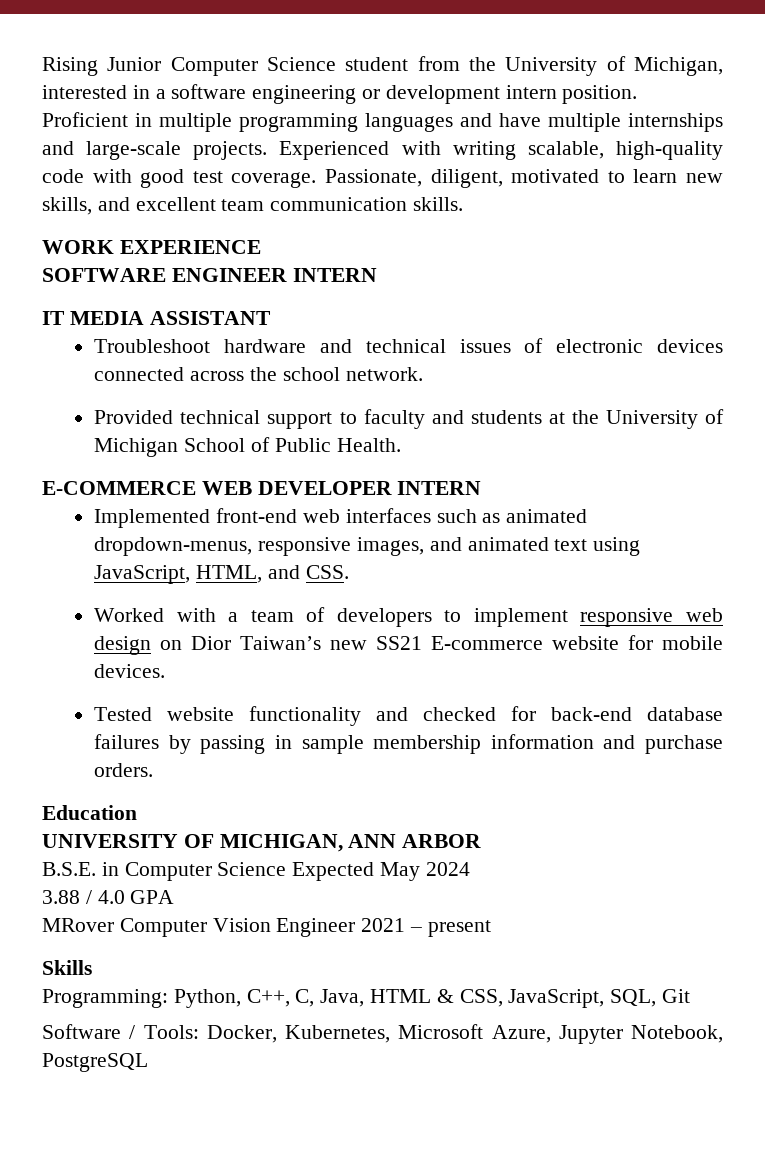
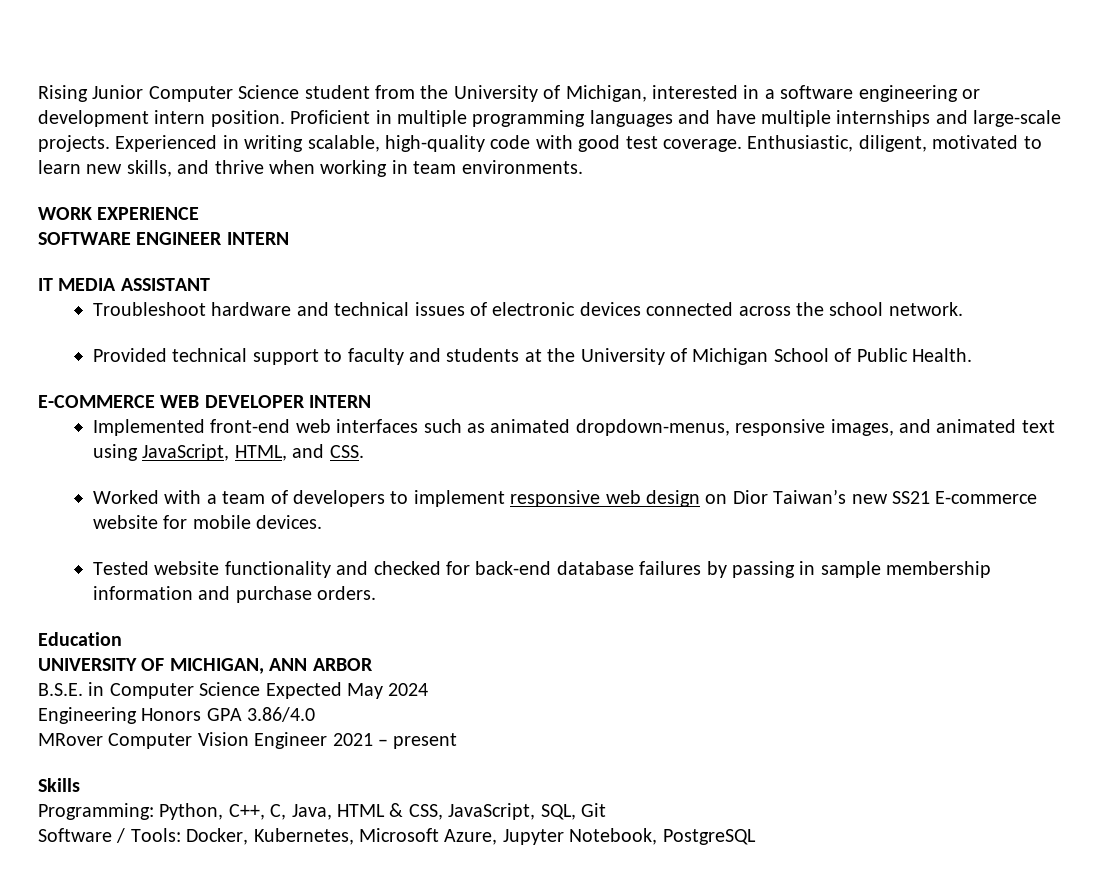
- Experienced with writing scalable, high-quality code with good test coverage.
+ Experienced in writing scalable, high-quality code with good test coverage.
- Passionate, diligent, motivated to learn new skills, and excellent team communication skills.
+ Enthusiastic, diligent, motivated to learn new skills, and thrive when working in team environments.
- 3.88 / 4.0 GPA
+ Engineering Honors GPA 3.86/4.0

